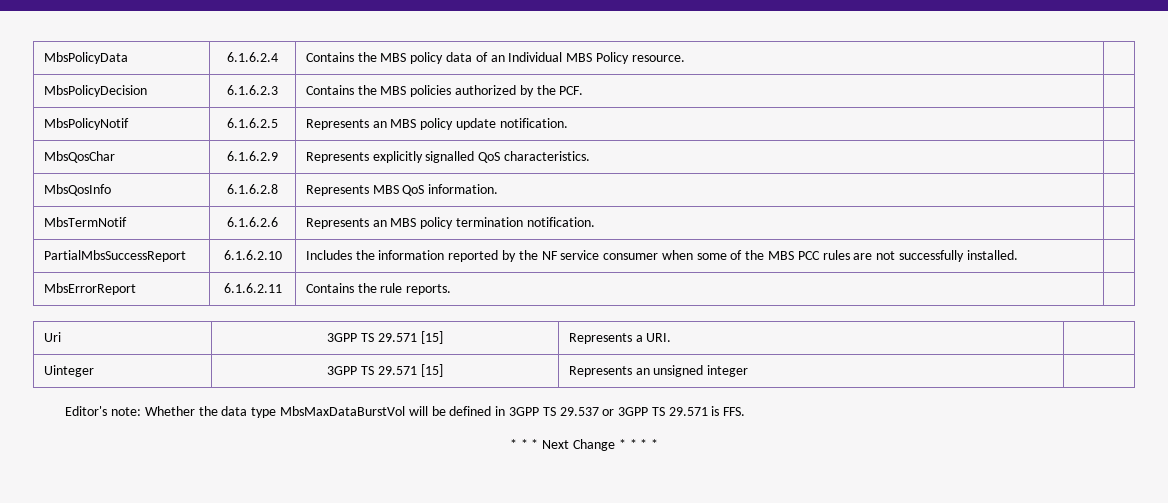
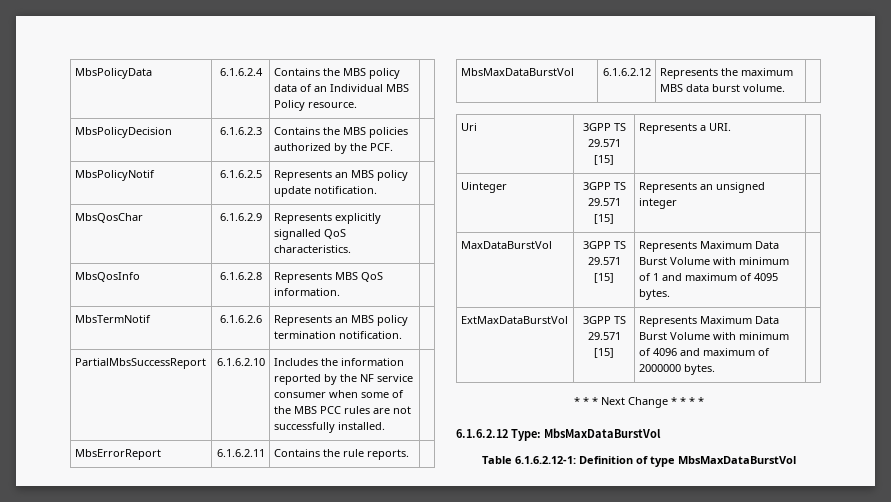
+ MbsMaxDataBurstVol | 6.1.6.2.12 | Represents the maximum MBS data burst volume. |
- Editor's note: Whether the data type MbsMaxDataBurstVol will be defined in 3GPP TS 29.537 or 3GPP TS 29.571 is FFS.
+ MaxDataBurstVol | 3GPP TS 29.571 [15] | Represents Maximum Data Burst Volume with minimum of 1 and maximum of 4095 bytes. |
+ ExtMaxDataBurstVol | 3GPP TS 29.571 [15] | Represents Maximum Data Burst Volume with minimum of 4096 and maximum of 2000000 bytes. |
+ 6.1.6.2.12 Type: MbsMaxDataBurstVol
+ Table 6.1.6.2.12-1: Definition of type MbsMaxDataBurstVol

